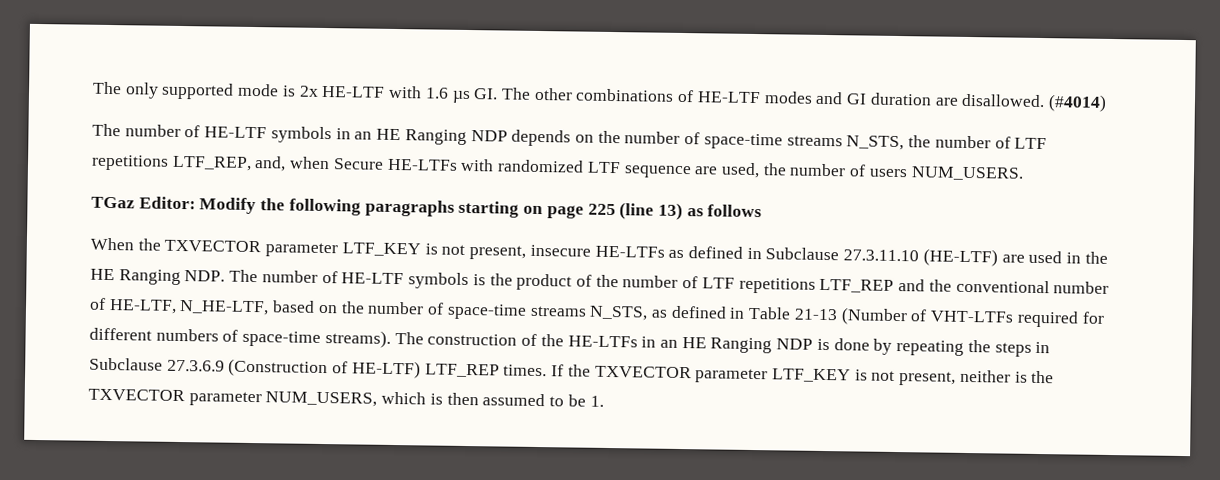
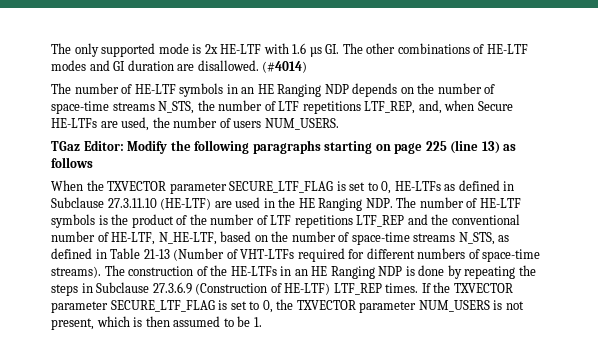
- The number of HE-LTF symbols in an HE Ranging NDP depends on the number of space-time streams N_STS, the number of LTF repetitions LTF_REP, and, when Secure HE-LTFs with randomized LTF sequence are used, the number of users NUM_USERS.
+ The number of HE-LTF symbols in an HE Ranging NDP depends on the number of space-time streams N_STS, the number of LTF repetitions LTF_REP, and, when Secure HE-LTFs are used, the number of users NUM_USERS.
- When the TXVECTOR parameter LTF_KEY is not present, insecure HE-LTFs as defined in Subclause 27.3.11.10 (HE-LTF) are used in the HE Ranging NDP. The number of HE-LTF symbols is the product of the number of LTF repetitions LTF_REP and the conventional number of HE-LTF, N_HE-LTF, based on the number of space-time streams N_STS, as defined in Table 21-13 (Number of VHT-LTFs required for different numbers of space-time streams).
+ When the TXVECTOR parameter SECURE_LTF_FLAG is set to 0, HE-LTFs as defined in Subclause 27.3.11.10 (HE-LTF) are used in the HE Ranging NDP. The number of HE-LTF symbols is the product of the number of LTF repetitions LTF_REP and the conventional number of HE-LTF, N_HE-LTF, based on the number of space-time streams N_STS, as defined in Table 21-13 (Number of VHT-LTFs required for different numbers of space-time streams).
- If the TXVECTOR parameter LTF_KEY is not present, neither is the TXVECTOR parameter NUM_USERS, which is then assumed to be 1.
+ If the TXVECTOR parameter SECURE_LTF_FLAG is set to 0, the TXVECTOR parameter NUM_USERS is not present, which is then assumed to be 1.

